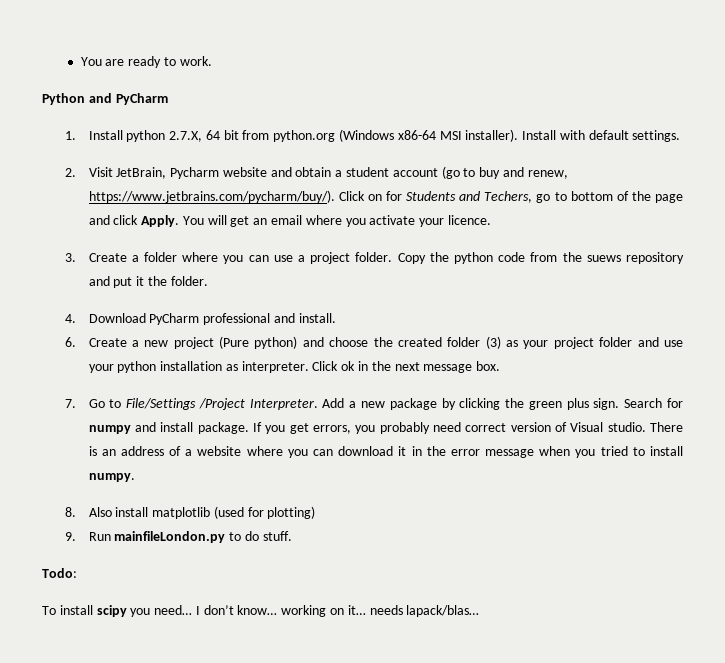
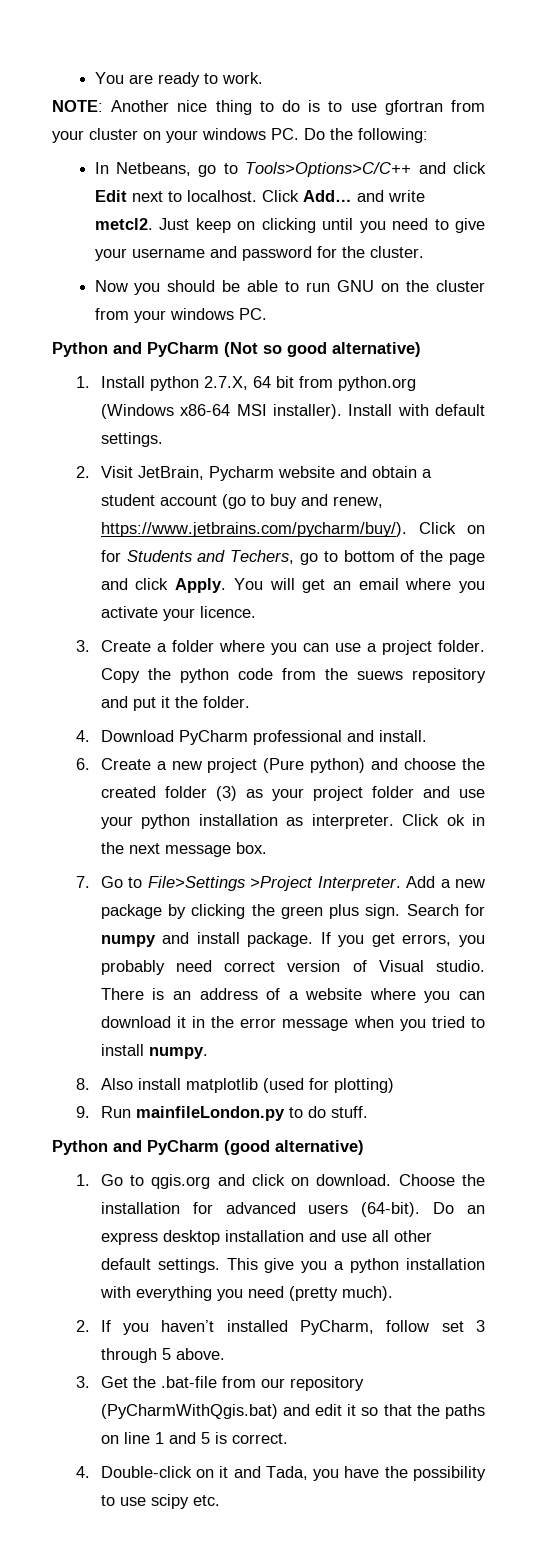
- Python and PyCharm
+ NOTE: Another nice thing to do is to use gfortran from your cluster on your windows PC. Do the following:
+ In Netbeans, go to Tools>Options>C/C++ and click Edit next to localhost. Click Add… and write metcl2. Just keep on clicking until you need to give your username and password for the cluster.
+ Now you should be able to run GNU on the cluster from your windows PC.
+ Python and PyCharm (Not so good alternative)
- 7. Go to File/Settings /Project Interpreter.
+ 7. Go to File>Settings >Project Interpreter.
- Todo:
- To install scipy you need… I don’t know… working on it… needs lapack/blas…
+ Python and PyCharm (good alternative)
+ 1. Go to qgis.org and click on download. Choose the installation for advanced users (64-bit). Do an express desktop installation and use all other default settings. This give you a python installation with everything you need (pretty much).
+ 2. If you haven’t installed PyCharm, follow set 3 through 5 above.
+ 3. Get the .bat-file from our repository (PyCharmWithQgis.bat) and edit it so that the paths on line 1 and 5 is correct.
+ 4. Double-click on it and Tada, you have the possibility to use scipy etc.

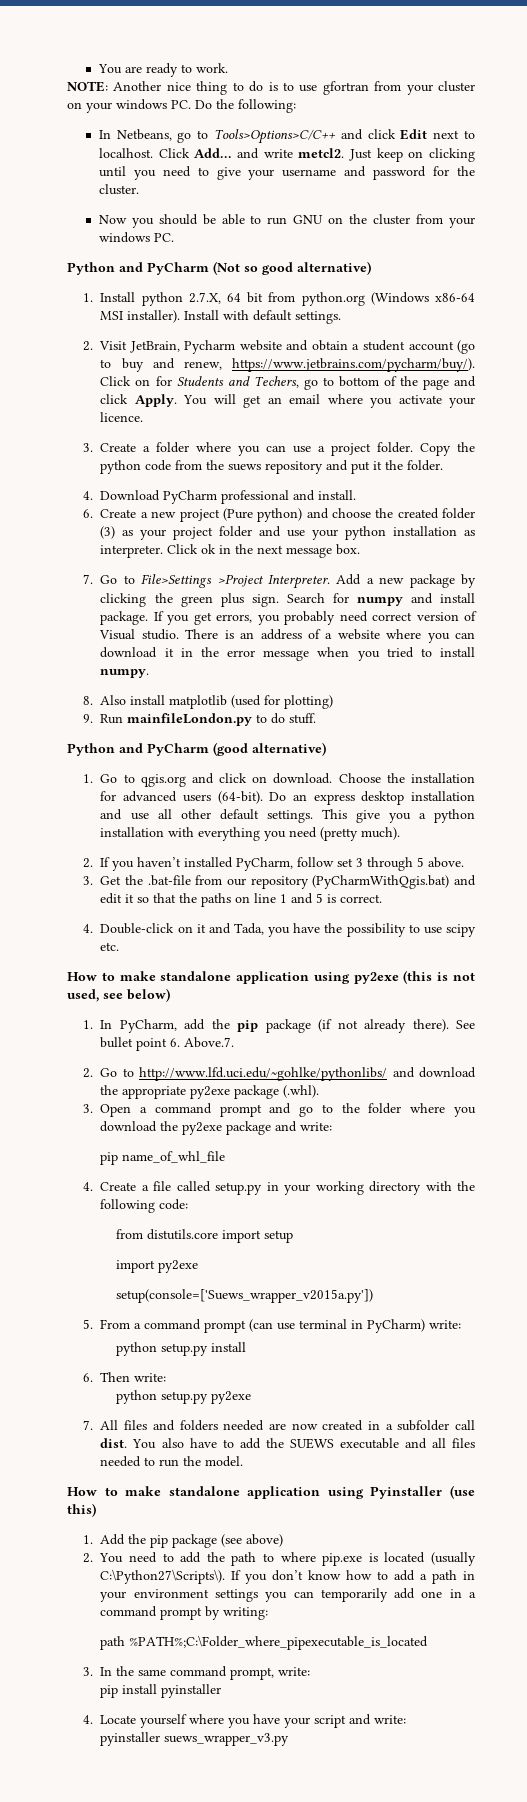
+ How to make standalone application using py2exe (this is not used, see below)
+ 1. In PyCharm, add the pip package (if not already there). See bullet point 6. Above.7.
+ 2. Go to http://www.lfd.uci.edu/~gohlke/pythonlibs/ and download the appropriate py2exe package (.whl).
+ 3. Open a command prompt and go to the folder where you download the py2exe package and write:
+ pip name_of_whl_file
+ 4. Create a file called setup.py in your working directory with the following code:
+ from distutils.core import setup
+ import py2exe
+ setup(console=['Suews_wrapper_v2015a.py'])
+ 5. From a command prompt (can use terminal in PyCharm) write:
+ python setup.py install
+ 6. Then write:
+ python setup.py py2exe
+ 7. All files and folders needed are now created in a subfolder call dist. You also have to add the SUEWS executable and all files needed to run the model.
+ How to make standalone application using Pyinstaller (use this)
+ 1. Add the pip package (see above)
+ 2. You need to add the path to where pip.exe is located (usually C:\Python27\Scripts\). If you don’t know how to add a path in your environment settings you can temporarily add one in a command prompt by writing:
+ path %PATH%;C:\Folder_where_pipexecutable_is_located
+ 3. In the same command prompt, write:
+ pip install pyinstaller
+ 4. Locate yourself where you have your script and write:
+ pyinstaller suews_wrapper_v3.py

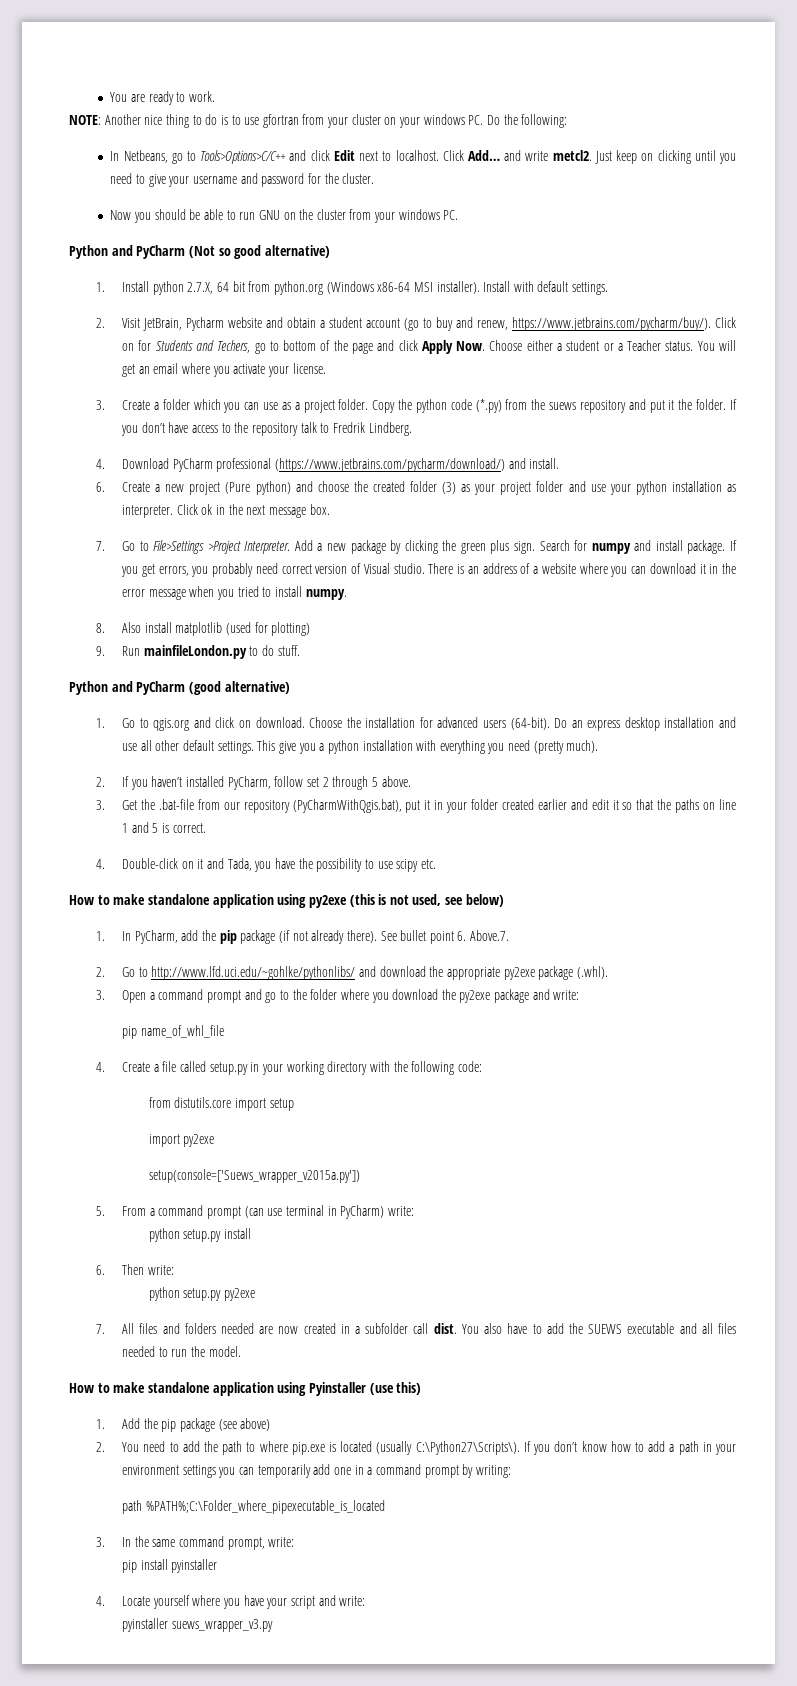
- 2. Visit JetBrain, Pycharm website and obtain a student account (go to buy and renew, https://www.jetbrains.com/pycharm/buy/). Click on for Students and Techers, go to bottom of the page and click Apply.
+ 2. Visit JetBrain, Pycharm website and obtain a student account (go to buy and renew, https://www.jetbrains.com/pycharm/buy/). Click on for Students and Techers, go to bottom of the page and click Apply Now. Choose either a student or a Teacher status.
- You will get an email where you activate your licence.
+ You will get an email where you activate your license.
- 3. Create a folder where you can use a project folder.
+ 3. Create a folder which you can use as a project folder.
- Copy the python code from the suews repository and put it the folder.
+ Copy the python code (*.py) from the suews repository and put it the folder. If you don’t have access to the repository talk to Fredrik Lindberg.
- 4. Download PyCharm professional and install.
+ 4. Download PyCharm professional (https://www.jetbrains.com/pycharm/download/) and install.
- 2. If you haven’t installed PyCharm, follow set 3 through 5 above.
+ 2. If you haven’t installed PyCharm, follow set 2 through 5 above.
- 3. Get the .bat-file from our repository (PyCharmWithQgis.bat) and edit it so that the paths on line 1 and 5 is correct.
+ 3. Get the .bat-file from our repository (PyCharmWithQgis.bat), put it in your folder created earlier and edit it so that the paths on line 1 and 5 is correct.

